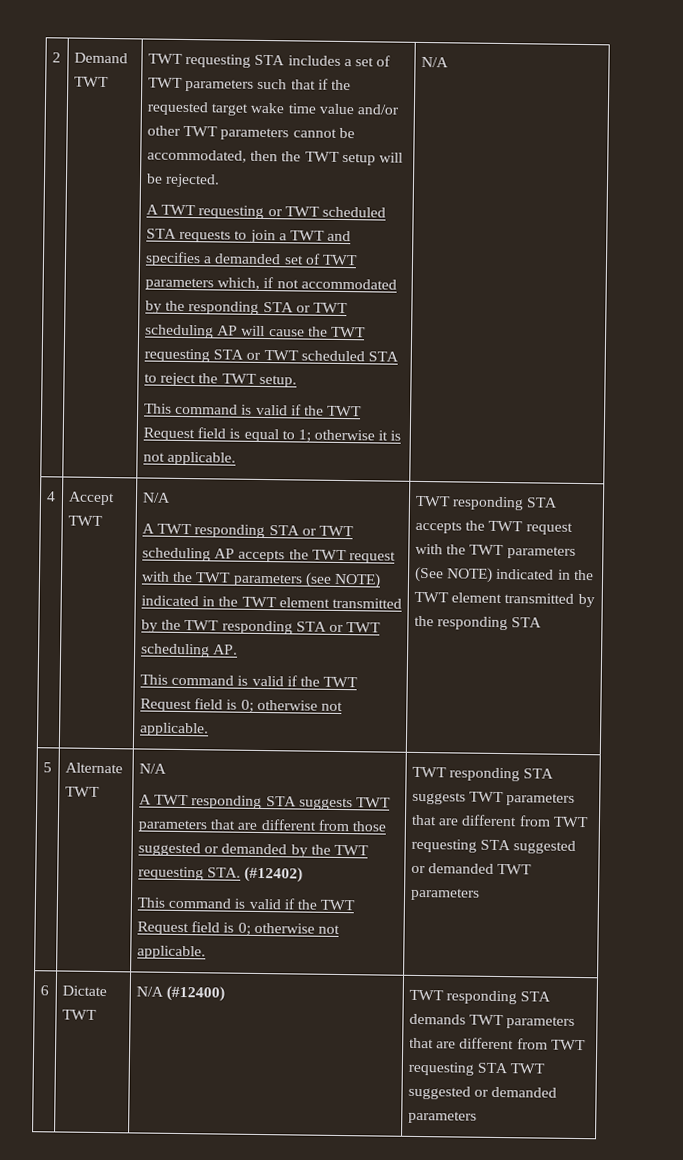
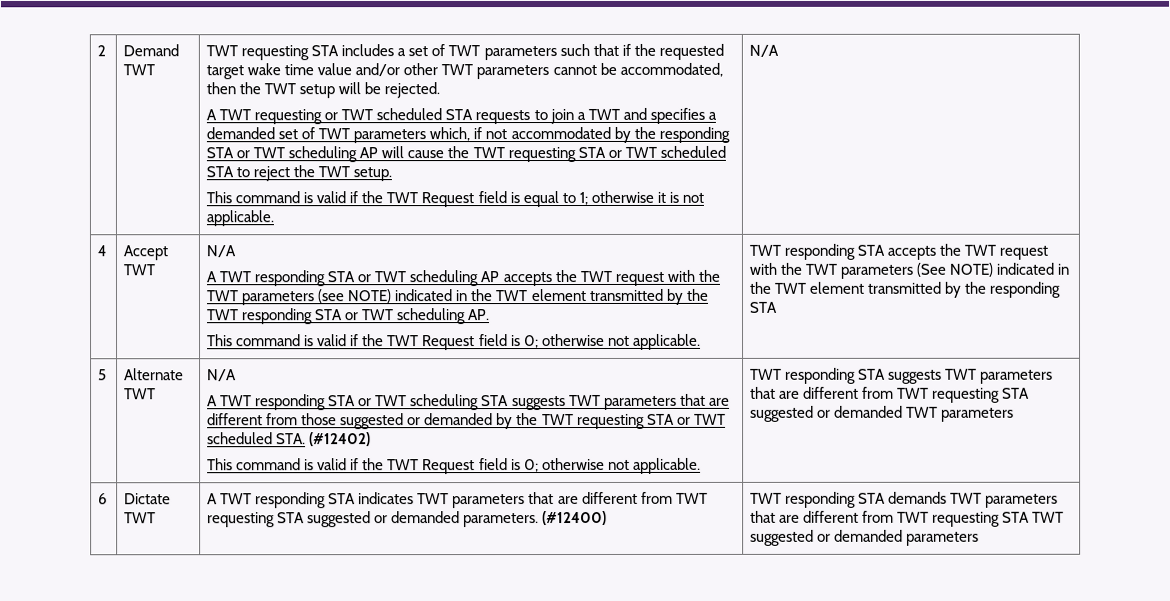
- A TWT responding STA suggests TWT parameters that are different from those suggested or demanded by the TWT requesting STA. (#12402)
+ A TWT responding STA or TWT scheduling STA suggests TWT parameters that are different from those suggested or demanded by the TWT requesting STA or TWT scheduled STA. (#12402)
- 6 | Dictate TWT | N/A (#12400) | TWT responding STA demands TWT parameters that are different from TWT requesting STA TWT suggested or demanded parameters
+ 6 | Dictate TWT | A TWT responding STA indicates TWT parameters that are different from TWT requesting STA suggested or demanded parameters. (#12400) | TWT responding STA demands TWT parameters that are different from TWT requesting STA TWT suggested or demanded parameters

